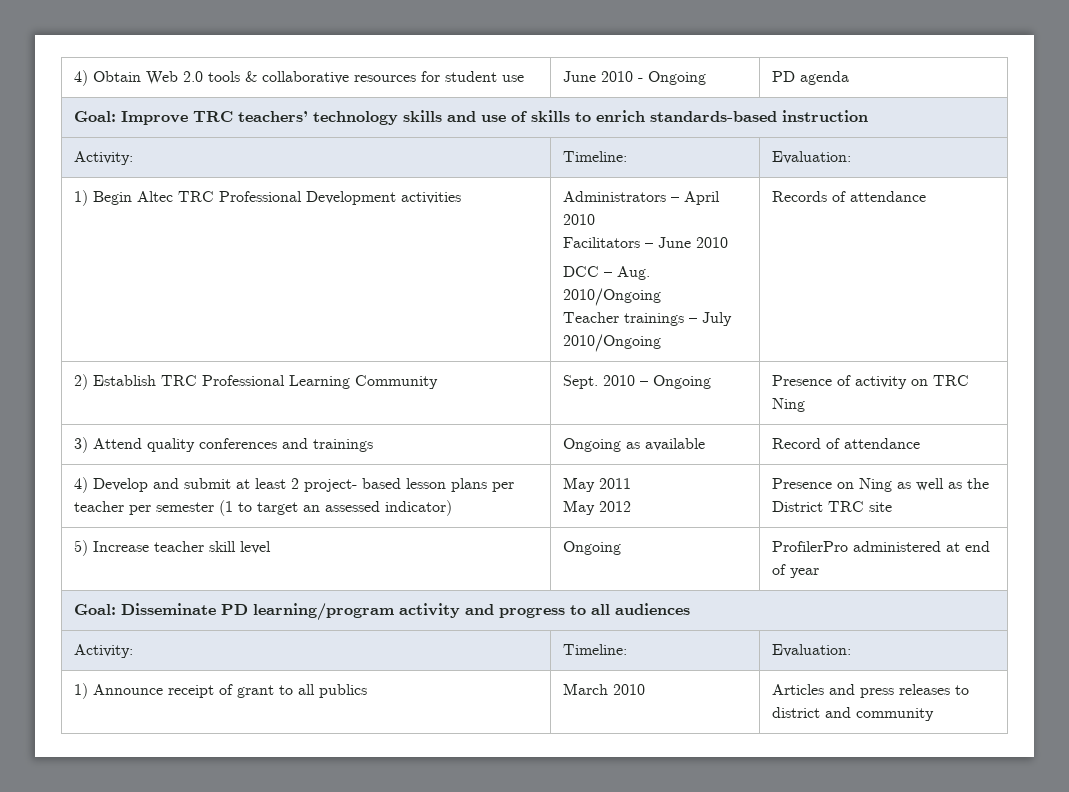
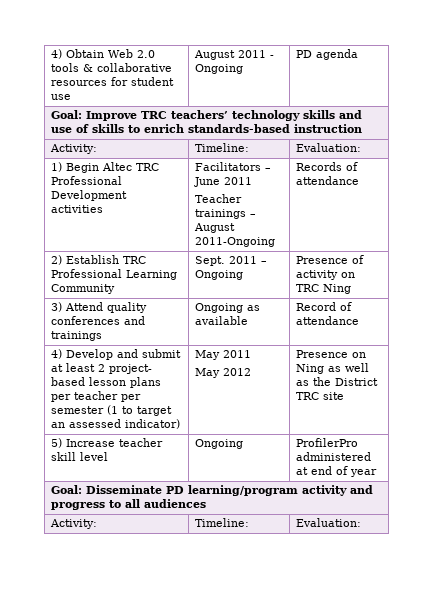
- 4) Obtain Web 2.0 tools & collaborative resources for student use | June 2010 - Ongoing | PD agenda
+ 4) Obtain Web 2.0 tools & collaborative resources for student use | August 2011 - Ongoing | PD agenda
- 1) Begin Altec TRC Professional Development activities | Administrators – April 2010
- Facilitators – June 2010
- DCC – Aug. 2010/Ongoing
- Teacher trainings – July 2010/Ongoing | Records of attendance
+ 1) Begin Altec TRC Professional Development activities | Facilitators – June 2011
+ Teacher trainings – August 2011-Ongoing | Records of attendance
- 2) Establish TRC Professional Learning Community | Sept. 2010 – Ongoing | Presence of activity on TRC Ning
+ 2) Establish TRC Professional Learning Community | Sept. 2011 – Ongoing | Presence of activity on TRC Ning
- 1) Announce receipt of grant to all publics | March 2010 | Articles and press releases to district and community

